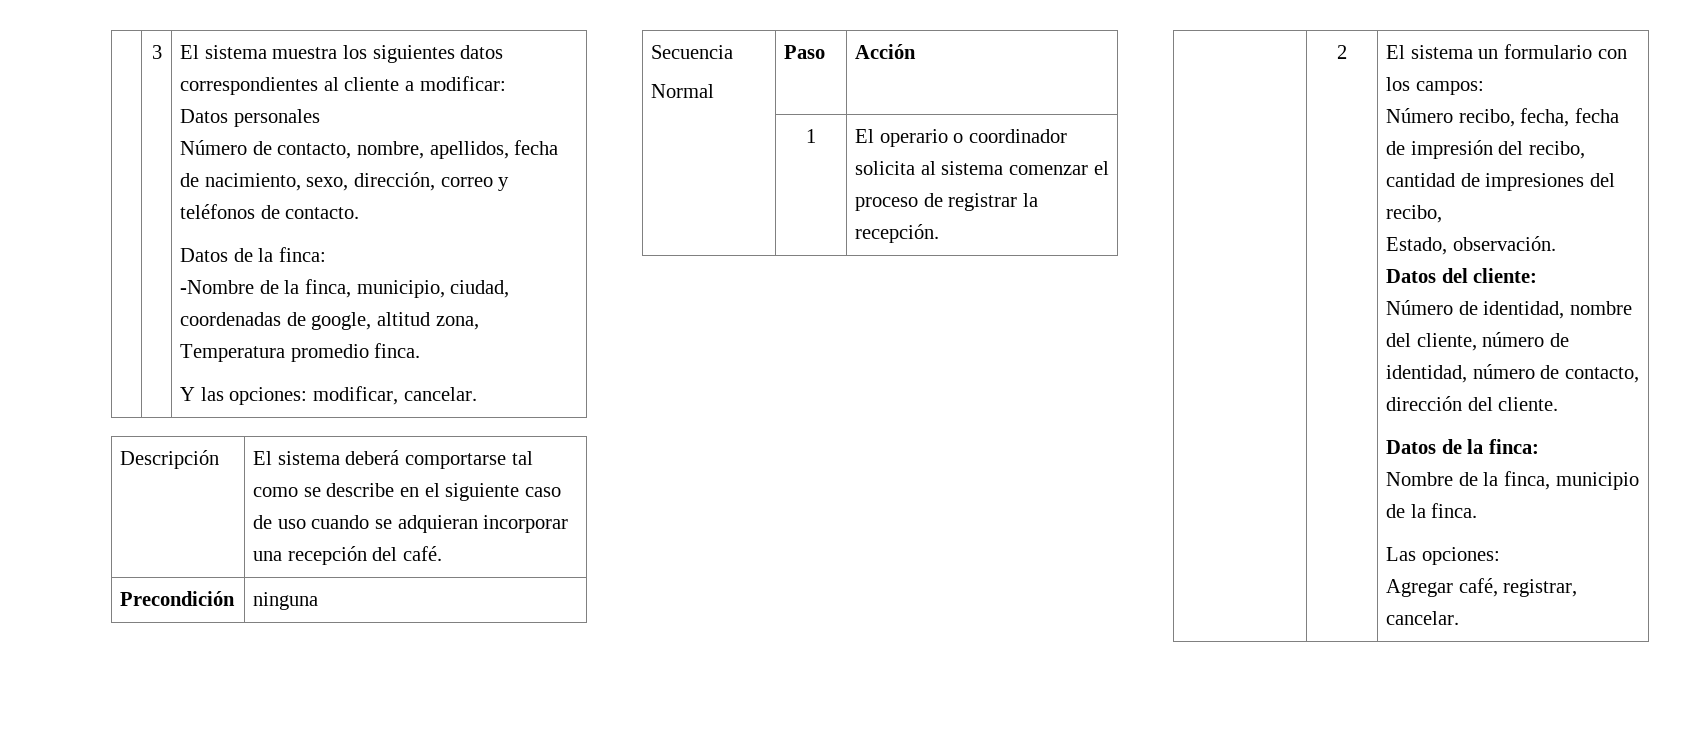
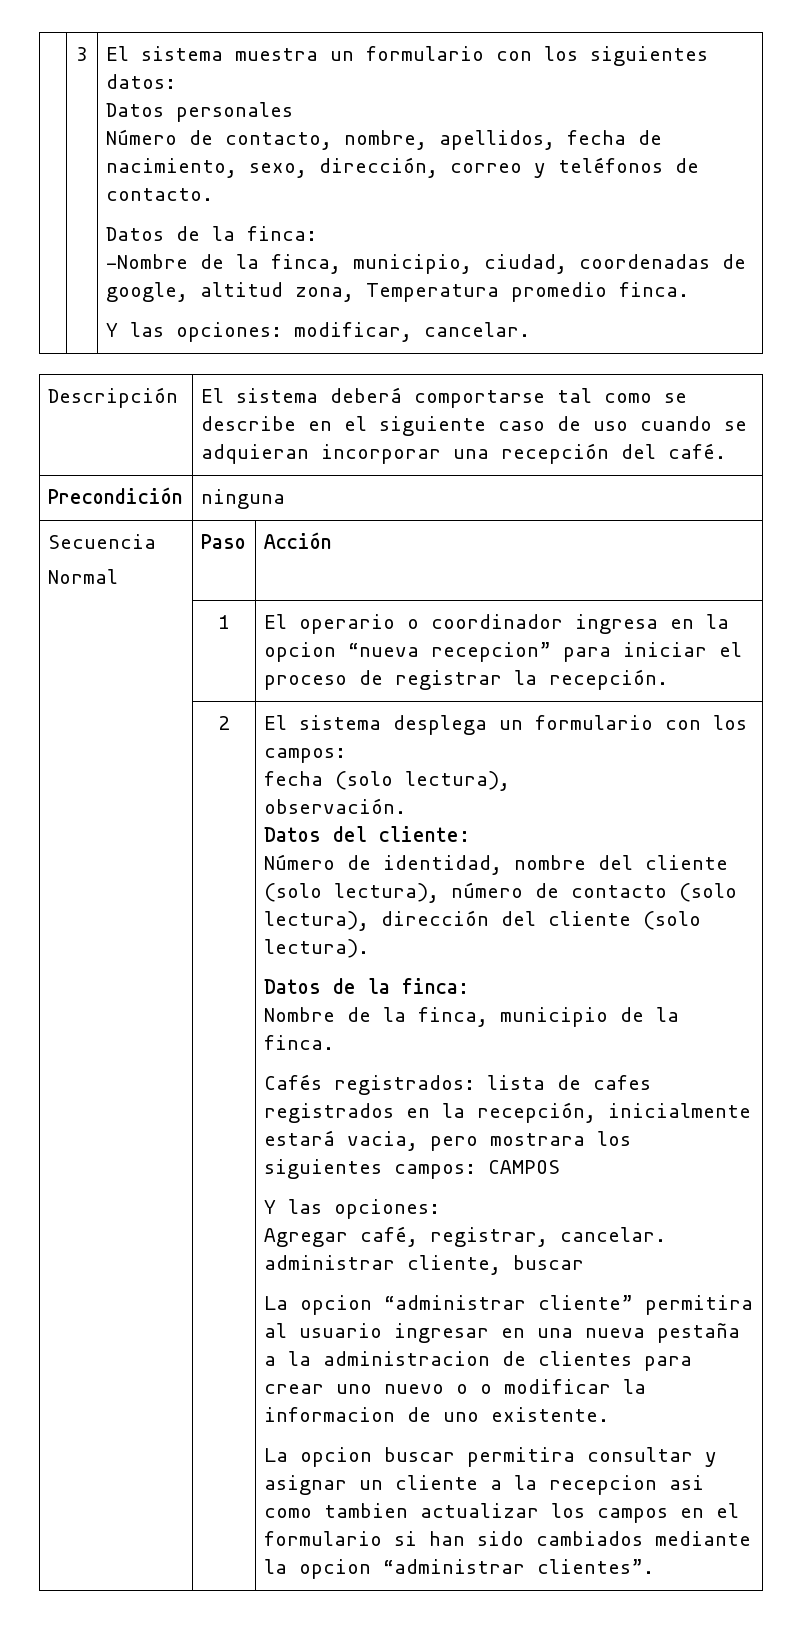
- El sistema muestra los siguientes datos correspondientes al cliente a modificar:
+ El sistema muestra un formulario con los siguientes datos:
- | 1 | El operario o coordinador solicita al sistema comenzar el proceso de registrar la recepción.
+ | 1 | El operario o coordinador ingresa en la opcion “nueva recepcion” para iniciar el proceso de registrar la recepción.
- El sistema un formulario con los campos:
+ El sistema desplega un formulario con los campos:
- Número recibo, fecha, fecha de impresión del recibo, cantidad de impresiones del recibo,
- Estado, observación.
+ fecha (solo lectura),
+ observación.
- Número de identidad, nombre del cliente, número de identidad, número de contacto, dirección del cliente.
+ Número de identidad, nombre del cliente (solo lectura), número de contacto (solo lectura), dirección del cliente (solo lectura).
- Las opciones:
+ Cafés registrados: lista de cafes registrados en la recepción, inicialmente estará vacia, pero mostrara los siguientes campos: CAMPOS
+ Y las opciones:
- Agregar café, registrar, cancelar.
+ Agregar café, registrar, cancelar. administrar cliente, buscar
+ La opcion “administrar cliente” permitira al usuario ingresar en una nueva pestaña a la administracion de clientes para crear uno nuevo o o modificar la informacion de uno existente.
+ La opcion buscar permitira consultar y asignar un cliente a la recepcion asi como tambien actualizar los campos en el formulario si han sido cambiados mediante la opcion “administrar clientes”.

